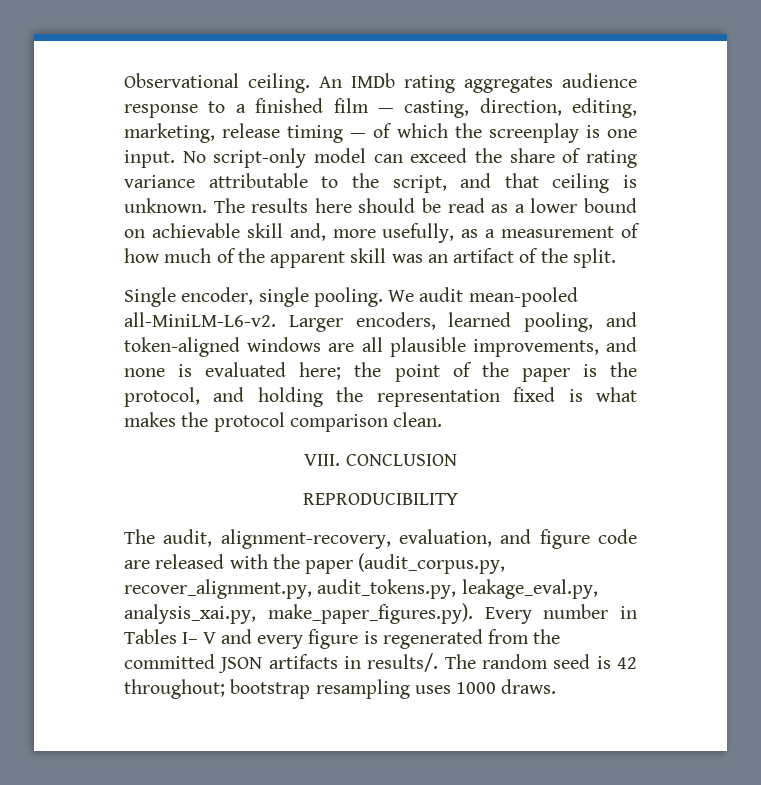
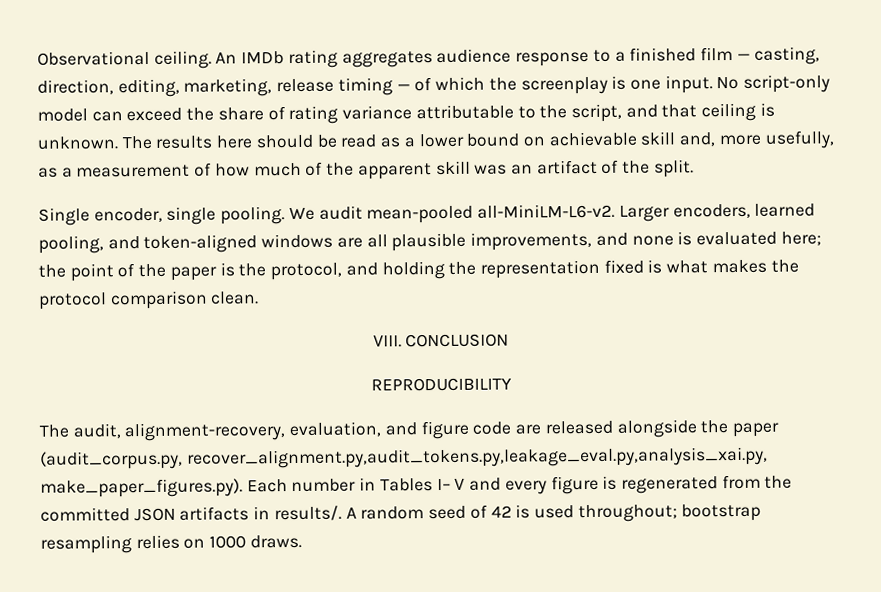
- The audit, alignment-recovery, evaluation, and figure code are released with the paper (audit_corpus.py, recover_alignment.py, audit_tokens.py, leakage_eval.py, analysis_xai.py, make_paper_figures.py). Every number in Tables I– V and every figure is regenerated from the committed JSON artifacts in results/.
+ The audit, alignment-recovery, evaluation, and figure code are released alongside the paper (audit_corpus.py, recover_alignment.py,audit_tokens.py,leakage_eval.py,analysis_xai.py, make_paper_figures.py). Each number in Tables I– V and every figure is regenerated from the committed JSON artifacts in results/.
- The random seed is 42 throughout; bootstrap resampling uses 1000 draws.
+ A random seed of 42 is used throughout; bootstrap resampling relies on 1000 draws.

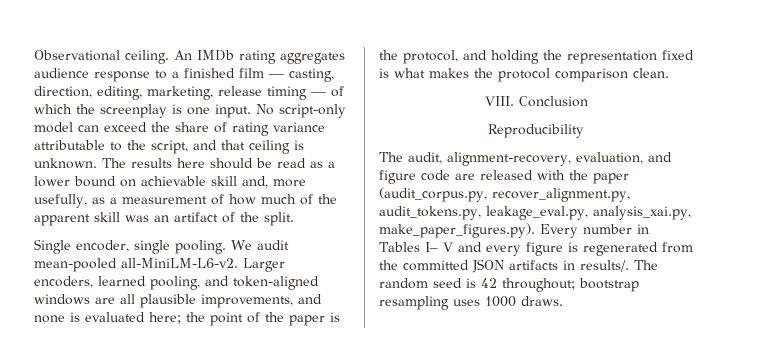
- CONCLUSION
- REPRODUCIBILITY
+ Conclusion
+ Reproducibility
- The audit, alignment-recovery, evaluation, and figure code are released alongside the paper (audit_corpus.py, recover_alignment.py,audit_tokens.py,leakage_eval.py,analysis_xai.py, make_paper_figures.py). Each number in Tables I– V and every figure is regenerated from the committed JSON artifacts in results/.
+ The audit, alignment-recovery, evaluation, and figure code are released with the paper (audit_corpus.py, recover_alignment.py, audit_tokens.py, leakage_eval.py, analysis_xai.py, make_paper_figures.py). Every number in Tables I– V and every figure is regenerated from the committed JSON artifacts in results/.
- A random seed of 42 is used throughout; bootstrap resampling relies on 1000 draws.
+ The random seed is 42 throughout; bootstrap resampling uses 1000 draws.

